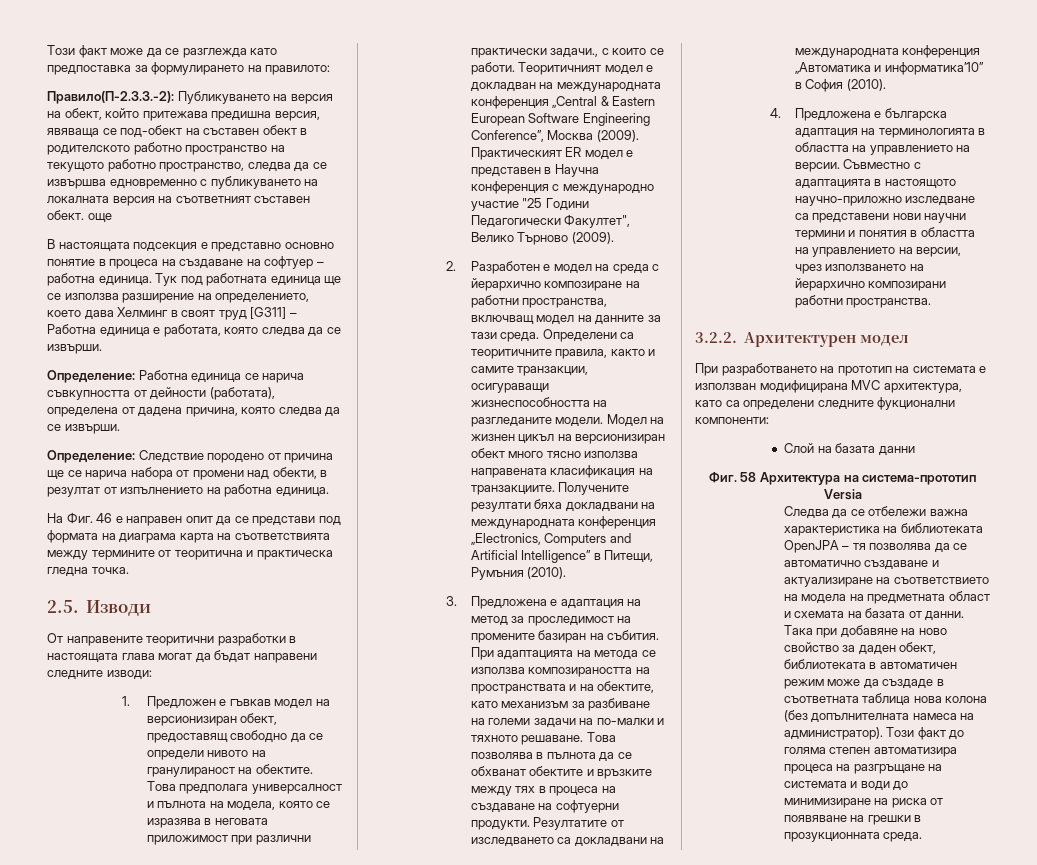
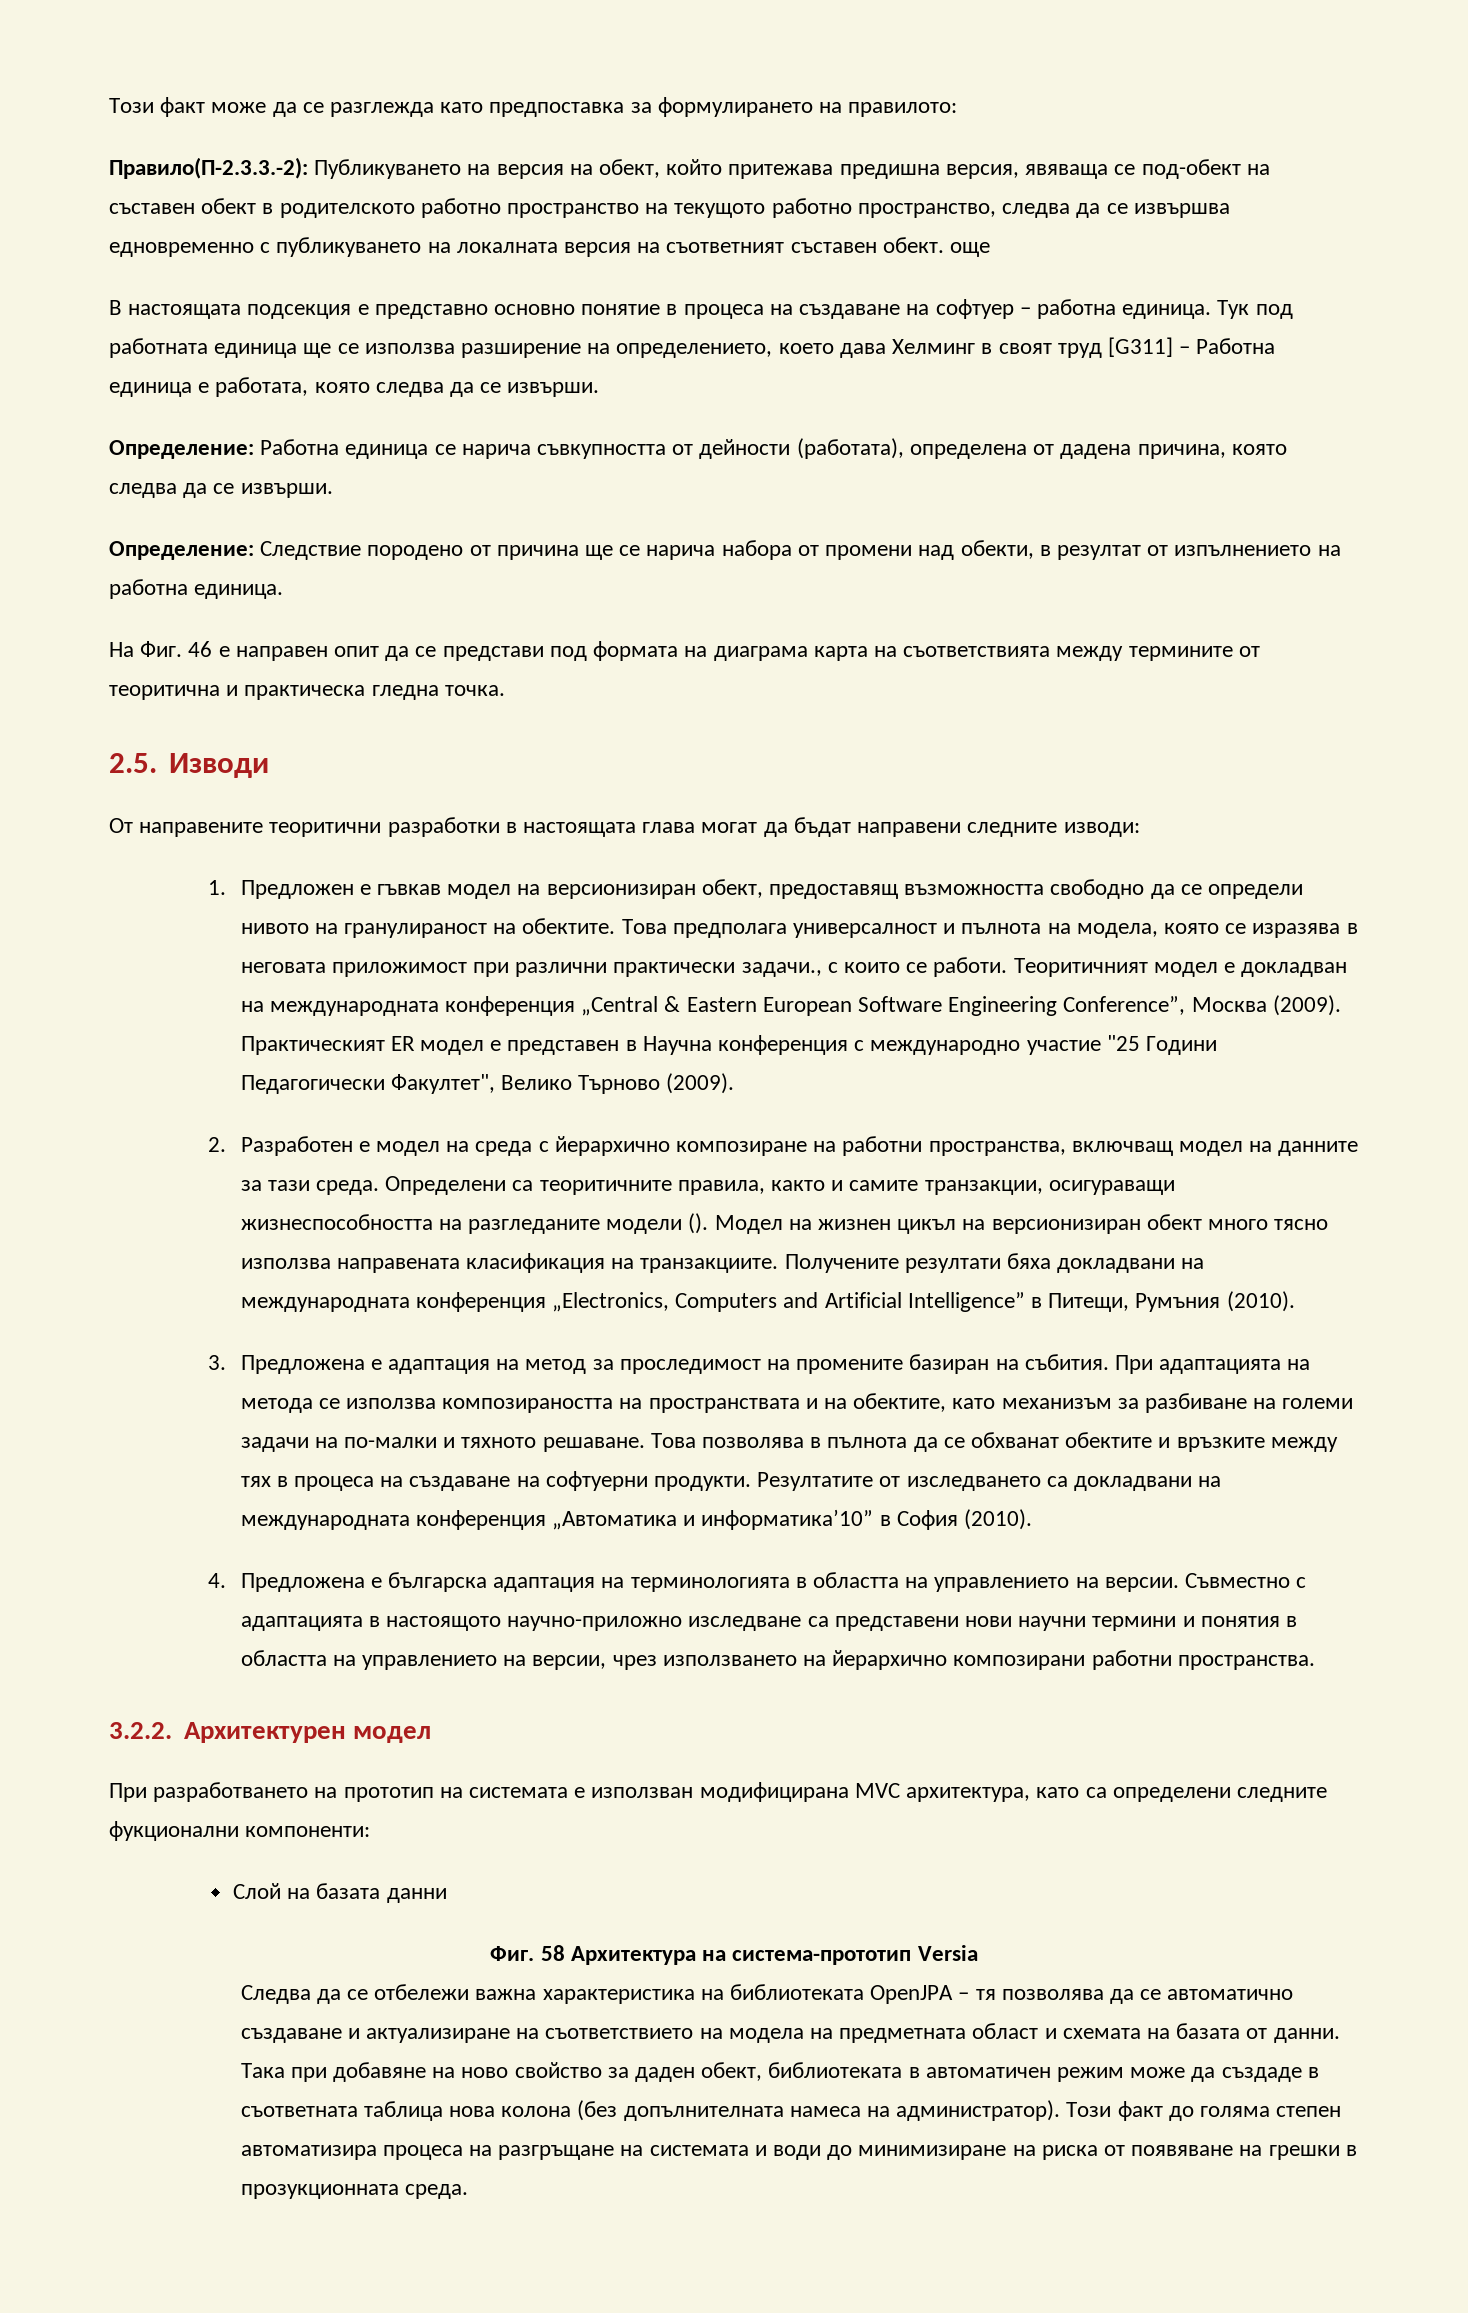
- 1. Предложен е гъвкав модел на версионизиран обект, предоставящ свободно да се определи нивото на гранулираност на обектите.
+ 1. Предложен е гъвкав модел на версионизиран обект, предоставящ възможността свободно да се определи нивото на гранулираност на обектите.
- Определени са теоритичните правила, както и самите транзакции, осигураващи жизнеспособността на разгледаните модели.
+ Определени са теоритичните правила, както и самите транзакции, осигураващи жизнеспособността на разгледаните модели ().

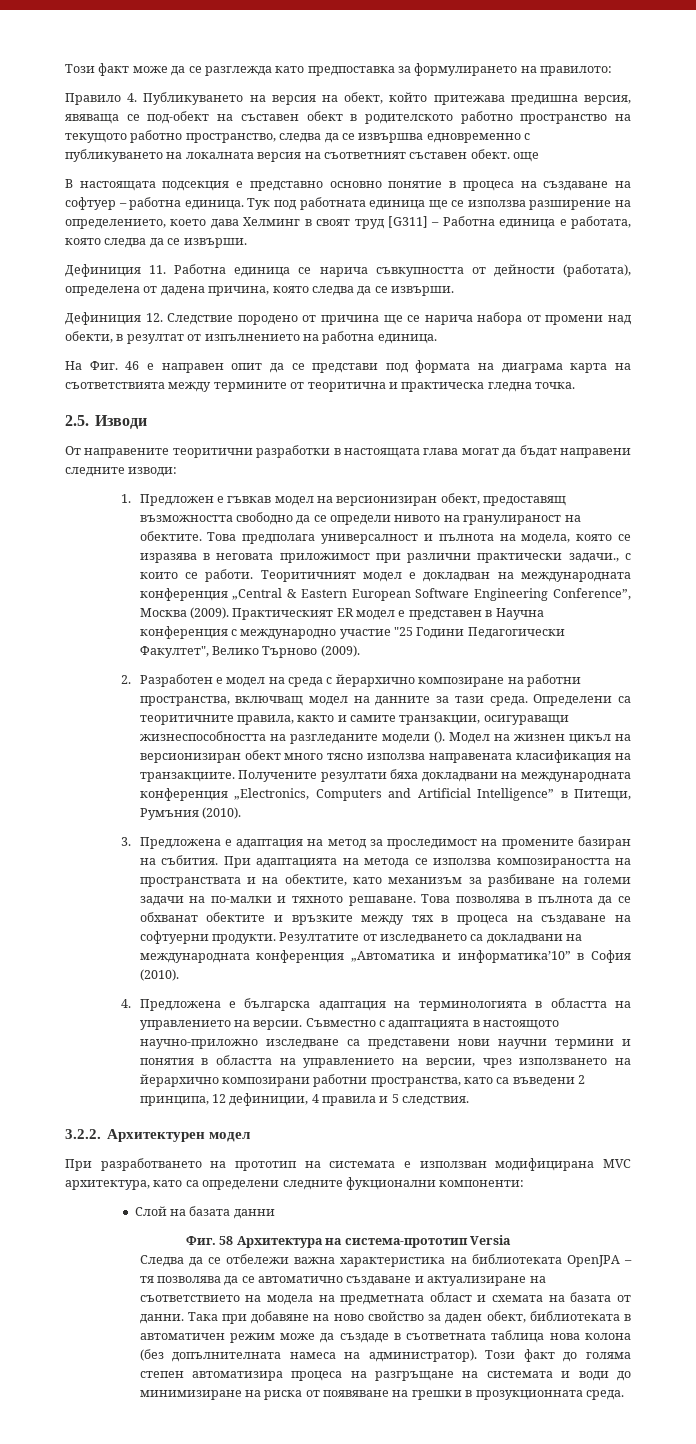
- Правило(П-2.3.3.-2): Публикуването на версия на обект, който притежава предишна версия, явяваща се под-обект на съставен обект в родителското работно пространство на текущото работно пространство, следва да се извършва едновременно с публикуването на локалната версия на съответният съставен обект. още
+ Правило 4. Публикуването на версия на обект, който притежава предишна версия, явяваща се под-обект на съставен обект в родителското работно пространство на текущото работно пространство, следва да се извършва едновременно с публикуването на локалната версия на съответният съставен обект. още
- Определение: Работна единица се нарича съвкупността от дейности (работата), определена от дадена причина, която следва да се извърши.
+ Дефиниция 11. Работна единица се нарича съвкупността от дейности (работата), определена от дадена причина, която следва да се извърши.
- Определение: Следствие породено от причина ще се нарича набора от промени над обекти, в резултат от изпълнението на работна единица.
+ Дефиниция 12. Следствие породено от причина ще се нарича набора от промени над обекти, в резултат от изпълнението на работна единица.
- Съвместно с адаптацията в настоящото научно-приложно изследване са представени нови научни термини и понятия в областта на управлението на версии, чрез използването на йерархично композирани работни пространства.
+ Съвместно с адаптацията в настоящото научно-приложно изследване са представени нови научни термини и понятия в областта на управлението на версии, чрез използването на йерархично композирани работни пространства, като са въведени 2 принципа, 12 дефиниции, 4 правила и 5 следствия.

